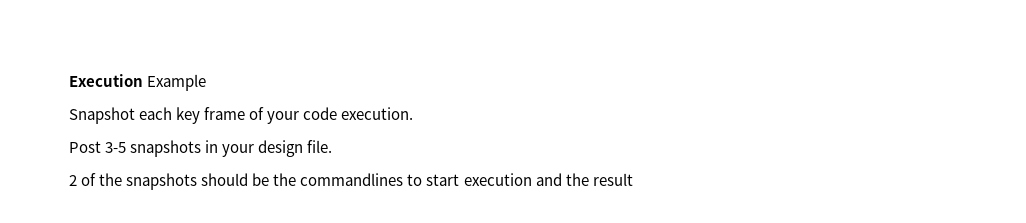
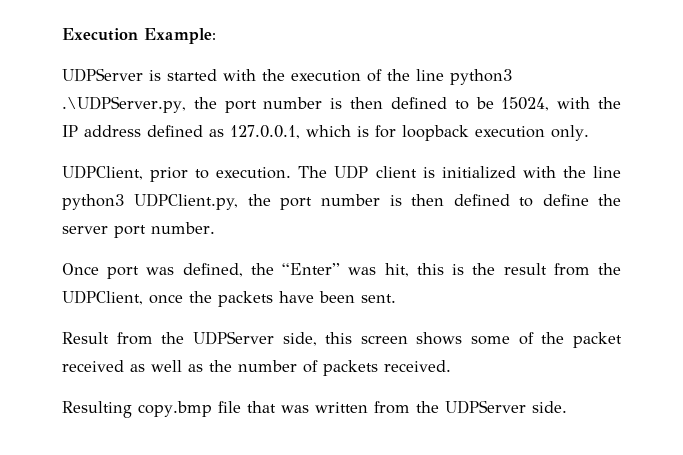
- Execution Example
- Snapshot each key frame of your code execution.
- Post 3-5 snapshots in your design file.
- 2 of the snapshots should be the commandlines to start execution and the result
+ Execution Example:
+ UDPServer is started with the execution of the line python3 .\UDPServer.py, the port number is then defined to be 15024, with the IP address defined as 127.0.0.1, which is for loopback execution only.
+ UDPClient, prior to execution. The UDP client is initialized with the line python3 UDPClient.py, the port number is then defined to define the server port number.
+ Once port was defined, the “Enter” was hit, this is the result from the UDPClient, once the packets have been sent.
+ Result from the UDPServer side, this screen shows some of the packet received as well as the number of packets received.
+ Resulting copy.bmp file that was written from the UDPServer side.

